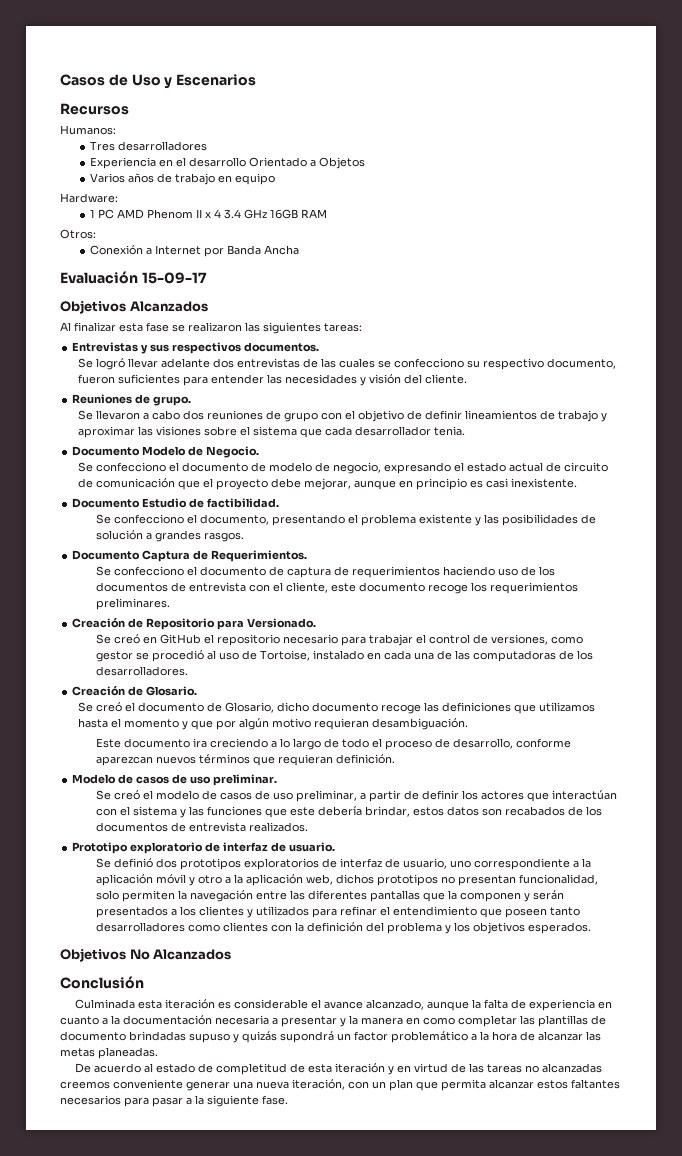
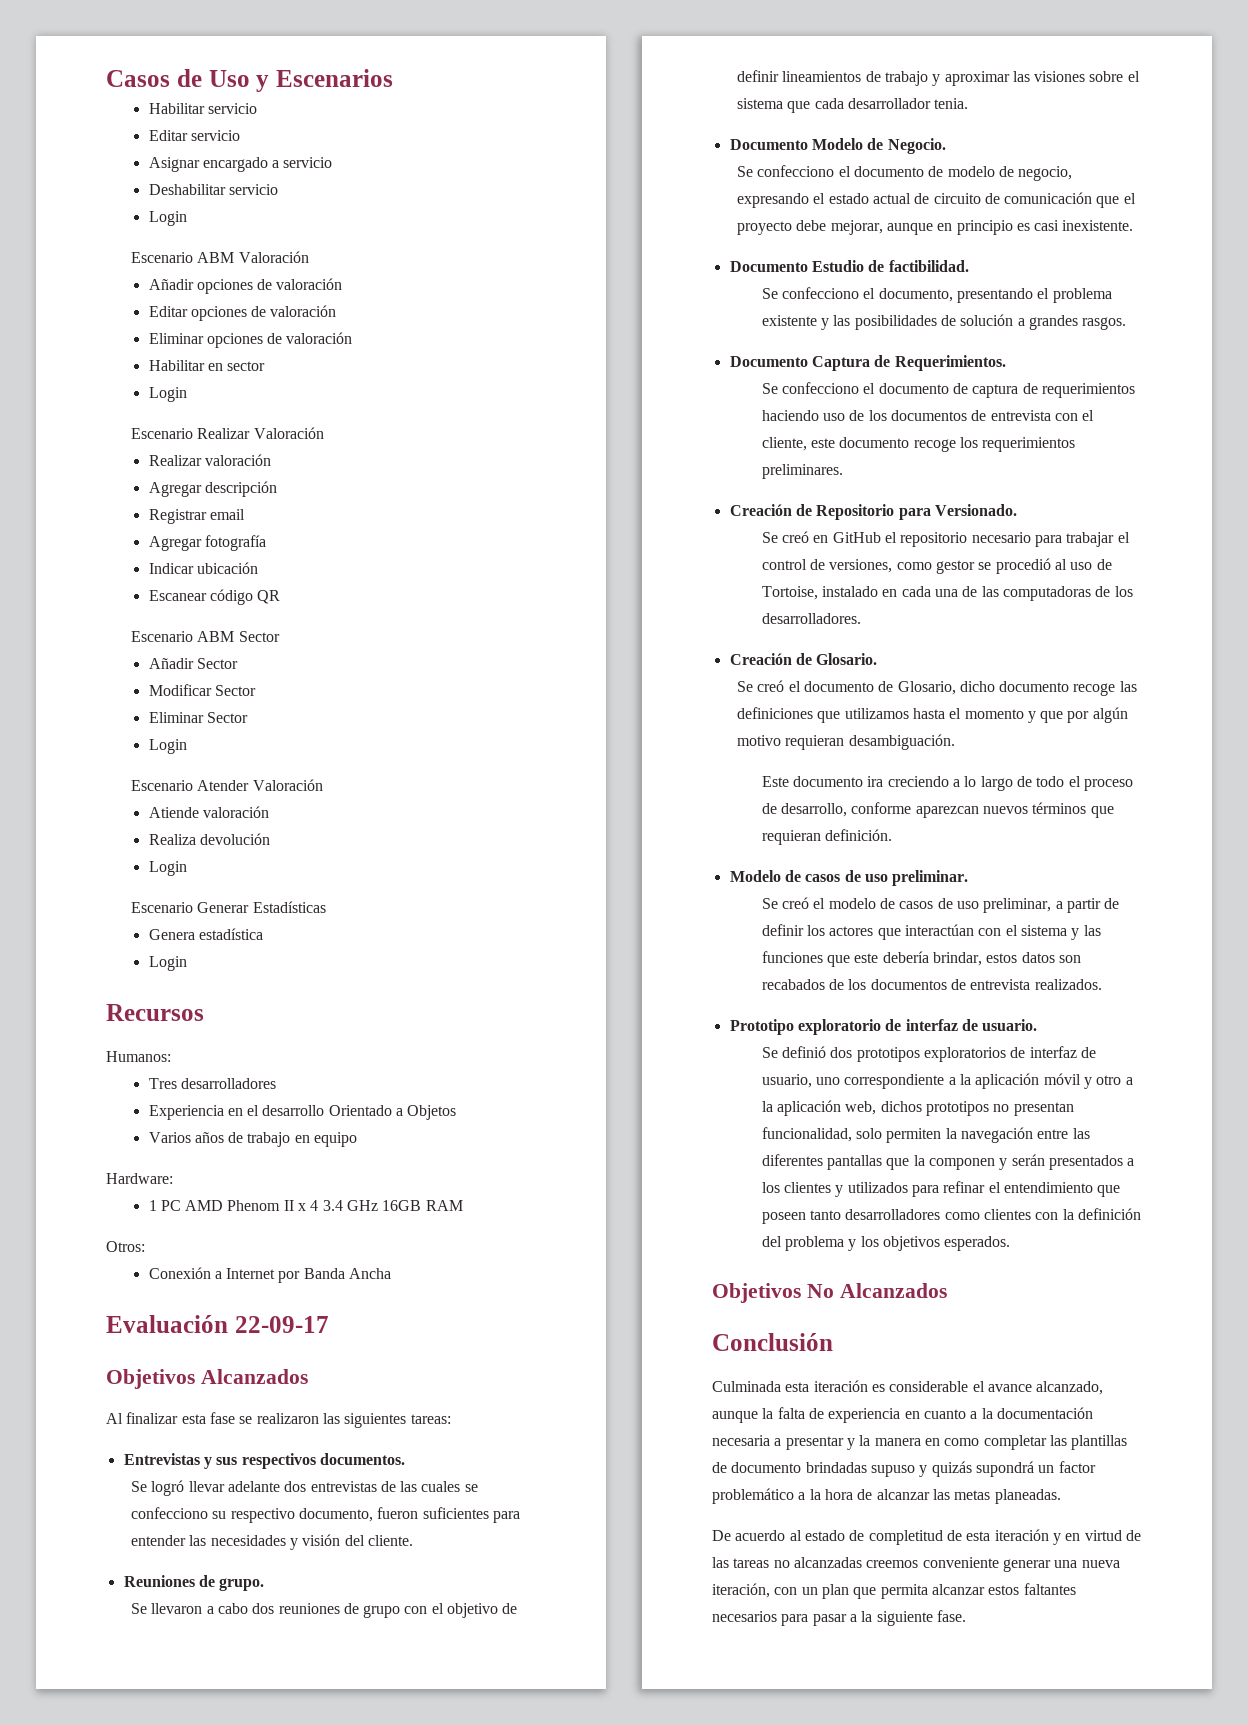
+ Habilitar servicio
+ Editar servicio
+ Asignar encargado a servicio
+ Deshabilitar servicio
+ Login
+ Escenario ABM Valoración
+ Añadir opciones de valoración
+ Editar opciones de valoración
+ Eliminar opciones de valoración
+ Habilitar en sector
+ Login
+ Escenario Realizar Valoración
+ Realizar valoración
+ Agregar descripción
+ Registrar email
+ Agregar fotografía
+ Indicar ubicación
+ Escanear código QR
+ Escenario ABM Sector
+ Añadir Sector
+ Modificar Sector
+ Eliminar Sector
+ Login
+ Escenario Atender Valoración
+ Atiende valoración
+ Realiza devolución
+ Login
+ Escenario Generar Estadísticas
+ Genera estadística
+ Login
- Evaluación 15-09-17
+ Evaluación 22-09-17

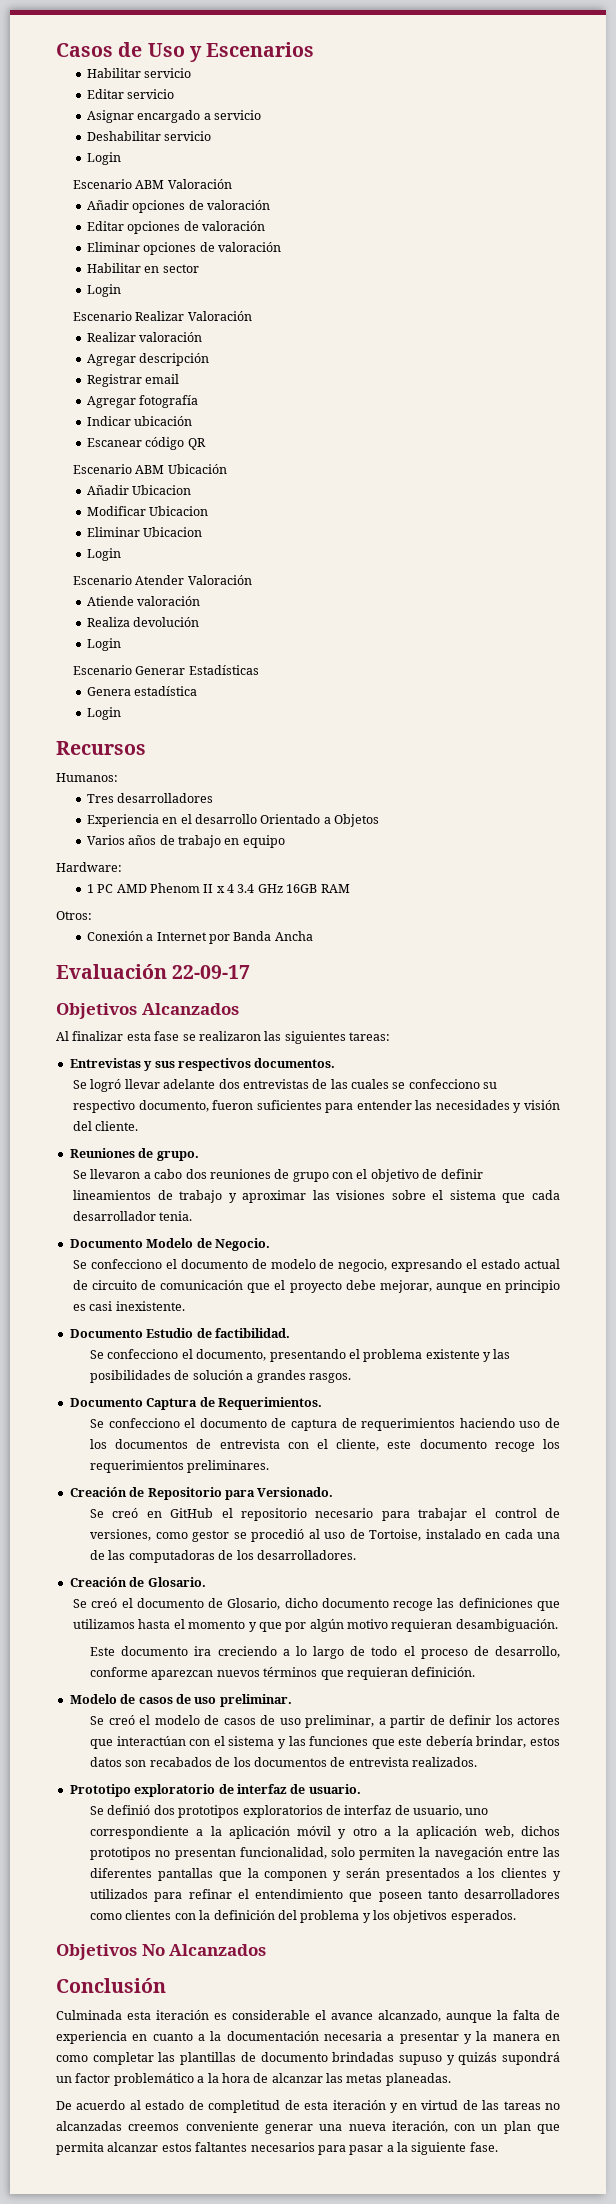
- Escenario ABM Sector
- Añadir Sector
+ Escenario ABM Ubicación
+ Añadir Ubicacion
- Modificar Sector
- Eliminar Sector
+ Modificar Ubicacion
+ Eliminar Ubicacion

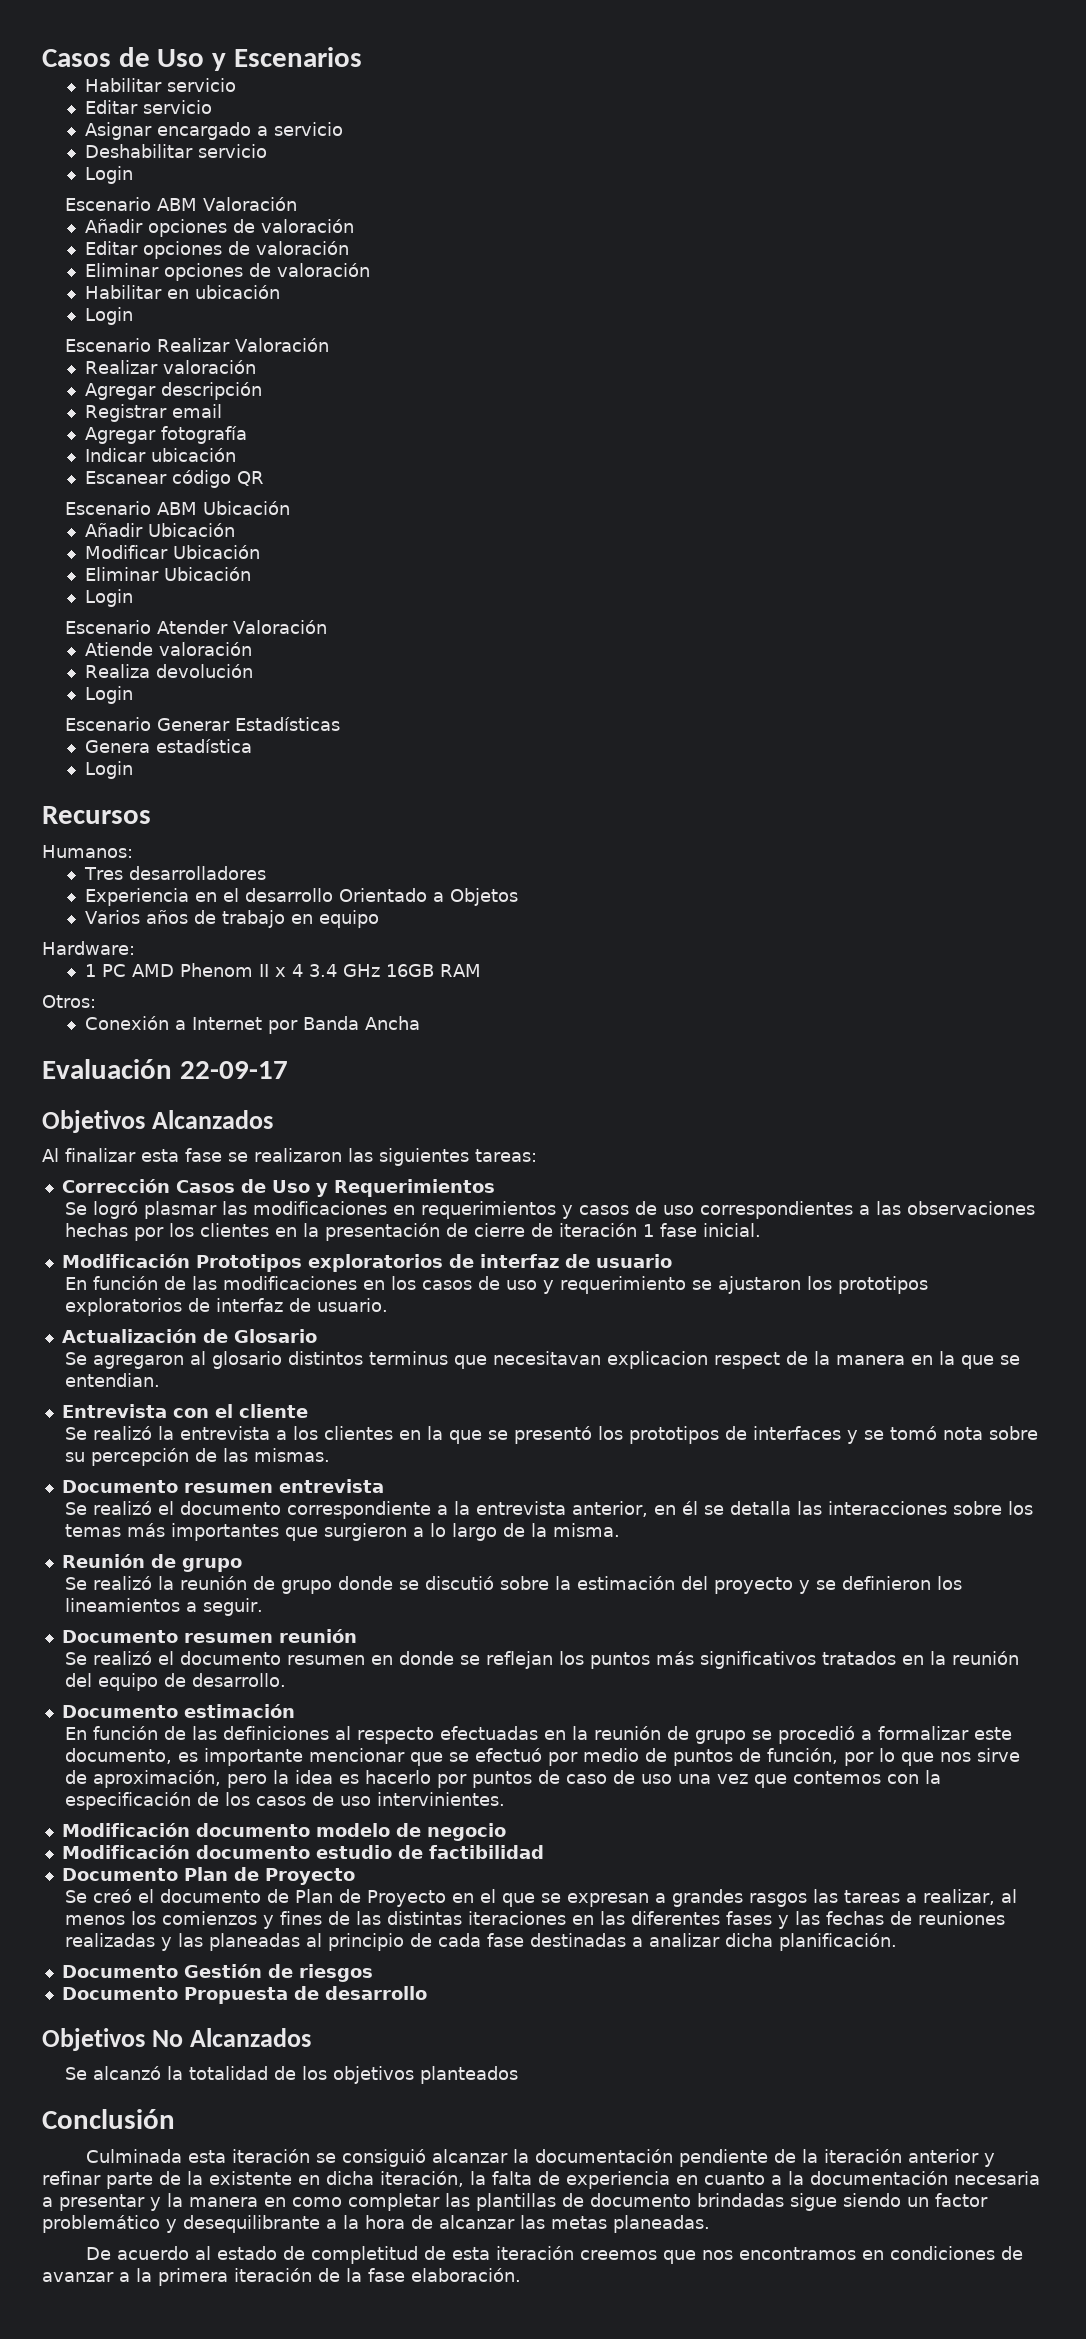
- Habilitar en sector
+ Habilitar en ubicación
- Añadir Ubicacion
+ Añadir Ubicación
- Modificar Ubicacion
- Eliminar Ubicacion
+ Modificar Ubicación
+ Eliminar Ubicación
- Entrevistas y sus respectivos documentos.
- Se logró llevar adelante dos entrevistas de las cuales se confecciono su respectivo documento, fueron suficientes para entender las necesidades y visión del cliente.
- Reuniones de grupo.
- Se llevaron a cabo dos reuniones de grupo con el objetivo de definir lineamientos de trabajo y aproximar las visiones sobre el sistema que cada desarrollador tenia.
- Documento Modelo de Negocio.
- Se confecciono el documento de modelo de negocio, expresando el estado actual de circuito de comunicación que el proyecto debe mejorar, aunque en principio es casi inexistente.
- Documento Estudio de factibilidad.
- Se confecciono el documento, presentando el problema existente y las posibilidades de solución a grandes rasgos.
- Documento Captura de Requerimientos.
- Se confecciono el documento de captura de requerimientos haciendo uso de los documentos de entrevista con el cliente, este documento recoge los requerimientos preliminares.
- Creación de Repositorio para Versionado.
- Se creó en GitHub el repositorio necesario para trabajar el control de versiones, como gestor se procedió al uso de Tortoise, instalado en cada una de las computadoras de los desarrolladores.
- Creación de Glosario.
+ Corrección Casos de Uso y Requerimientos
+ Se logró plasmar las modificaciones en requerimientos y casos de uso correspondientes a las observaciones hechas por los clientes en la presentación de cierre de iteración 1 fase inicial.
+ Modificación Prototipos exploratorios de interfaz de usuario
+ En función de las modificaciones en los casos de uso y requerimiento se ajustaron los prototipos exploratorios de interfaz de usuario.
+ Actualización de Glosario
+ Se agregaron al glosario distintos terminus que necesitavan explicacion respect de la manera en la que se entendian.
+ Entrevista con el cliente
+ Se realizó la entrevista a los clientes en la que se presentó los prototipos de interfaces y se tomó nota sobre su percepción de las mismas.
+ Documento resumen entrevista
+ Se realizó el documento correspondiente a la entrevista anterior, en él se detalla las interacciones sobre los temas más importantes que surgieron a lo largo de la misma.
+ Reunión de grupo
+ Se realizó la reunión de grupo donde se discutió sobre la estimación del proyecto y se definieron los lineamientos a seguir.
+ Documento resumen reunión
+ Se realizó el documento resumen en donde se reflejan los puntos más significativos tratados en la reunión del equipo de desarrollo.
+ Documento estimación
+ En función de las definiciones al respecto efectuadas en la reunión de grupo se procedió a formalizar este documento, es importante mencionar que se efectuó por medio de puntos de función, por lo que nos sirve de aproximación, pero la idea es hacerlo por puntos de caso de uso una vez que contemos con la especificación de los casos de uso intervinientes.
+ Modificación documento modelo de negocio
+ Modificación documento estudio de factibilidad
+ Documento Plan de Proyecto
- Se creó el documento de Glosario, dicho documento recoge las definiciones que utilizamos hasta el momento y que por algún motivo requieran desambiguación.
- Este documento ira creciendo a lo largo de todo el proceso de desarrollo, conforme aparezcan nuevos términos que requieran definición.
- Modelo de casos de uso preliminar.
- Se creó el modelo de casos de uso preliminar, a partir de definir los actores que interactúan con el sistema y las funciones que este debería brindar, estos datos son recabados de los documentos de entrevista realizados.
- Prototipo exploratorio de interfaz de usuario.
- Se definió dos prototipos exploratorios de interfaz de usuario, uno correspondiente a la aplicación móvil y otro a la aplicación web, dichos prototipos no presentan funcionalidad, solo permiten la navegación entre las diferentes pantallas que la componen y serán presentados a los clientes y utilizados para refinar el entendimiento que poseen tanto desarrolladores como clientes con la definición del problema y los objetivos esperados.
+ Se creó el documento de Plan de Proyecto en el que se expresan a grandes rasgos las tareas a realizar, al menos los comienzos y fines de las distintas iteraciones en las diferentes fases y las fechas de reuniones realizadas y las planeadas al principio de cada fase destinadas a analizar dicha planificación.
+ Documento Gestión de riesgos
+ Documento Propuesta de desarrollo
  Objetivos No Alcanzados
+ Se alcanzó la totalidad de los objetivos planteados
  Conclusión
- Culminada esta iteración es considerable el avance alcanzado, aunque la falta de experiencia en cuanto a la documentación necesaria a presentar y la manera en como completar las plantillas de documento brindadas supuso y quizás supondrá un factor problemático a la hora de alcanzar las metas planeadas.
+ Culminada esta iteración se consiguió alcanzar la documentación pendiente de la iteración anterior y refinar parte de la existente en dicha iteración, la falta de experiencia en cuanto a la documentación necesaria a presentar y la manera en como completar las plantillas de documento brindadas sigue siendo un factor problemático y desequilibrante a la hora de alcanzar las metas planeadas.
- De acuerdo al estado de completitud de esta iteración y en virtud de las tareas no alcanzadas creemos conveniente generar una nueva iteración, con un plan que permita alcanzar estos faltantes necesarios para pasar a la siguiente fase.
+ De acuerdo al estado de completitud de esta iteración creemos que nos encontramos en condiciones de avanzar a la primera iteración de la fase elaboración.

